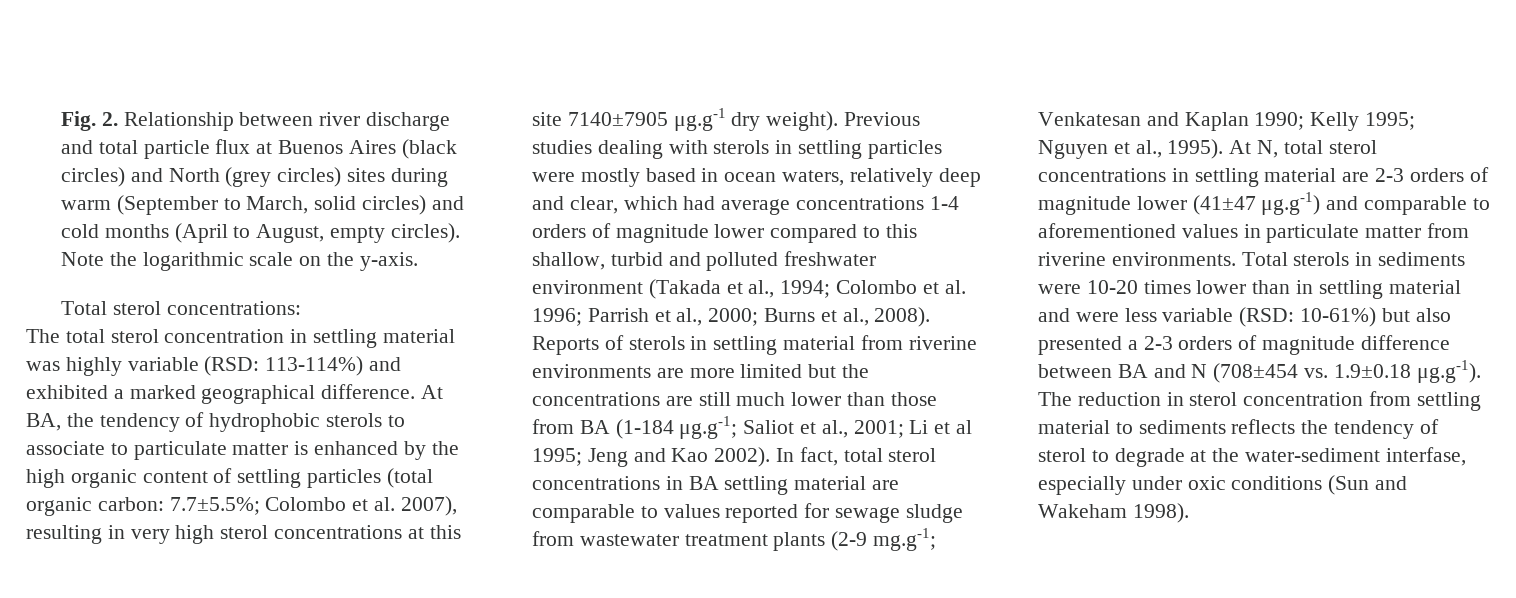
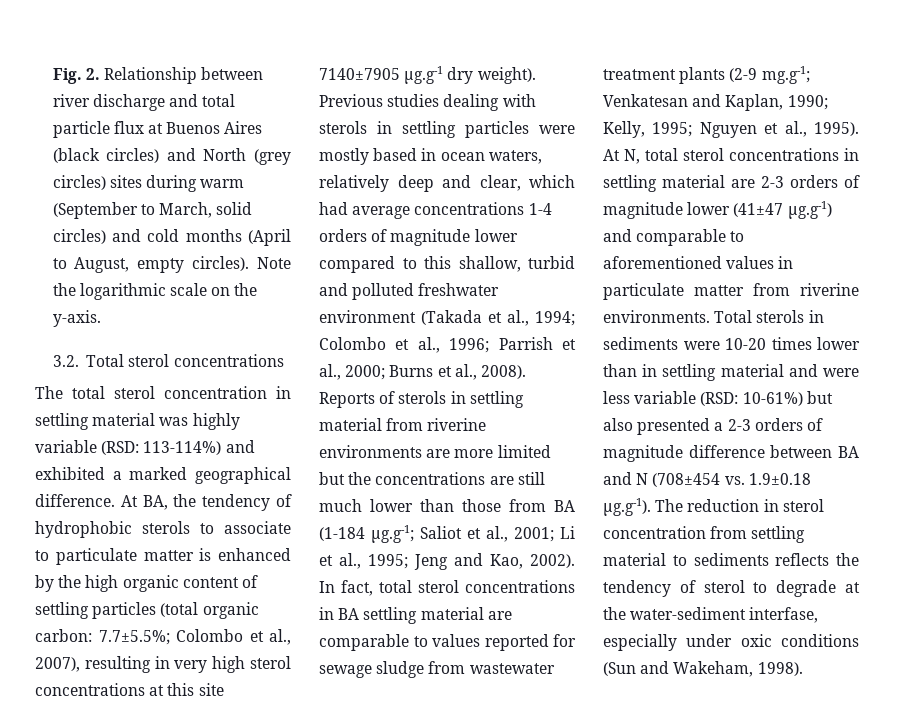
- Total sterol concentrations:
+ 3.2. Total sterol concentrations
- At BA, the tendency of hydrophobic sterols to associate to particulate matter is enhanced by the high organic content of settling particles (total organic carbon: 7.7±5.5%; Colombo et al. 2007), resulting in very high sterol concentrations at this site 7140±7905 μg.g-1 dry weight).
+ At BA, the tendency of hydrophobic sterols to associate to particulate matter is enhanced by the high organic content of settling particles (total organic carbon: 7.7±5.5%; Colombo et al., 2007), resulting in very high sterol concentrations at this site 7140±7905 μg.g-1 dry weight).
- Previous studies dealing with sterols in settling particles were mostly based in ocean waters, relatively deep and clear, which had average concentrations 1-4 orders of magnitude lower compared to this shallow, turbid and polluted freshwater environment (Takada et al., 1994; Colombo et al. 1996; Parrish et al., 2000; Burns et al., 2008).
+ Previous studies dealing with sterols in settling particles were mostly based in ocean waters, relatively deep and clear, which had average concentrations 1-4 orders of magnitude lower compared to this shallow, turbid and polluted freshwater environment (Takada et al., 1994; Colombo et al., 1996; Parrish et al., 2000; Burns et al., 2008).
- Reports of sterols in settling material from riverine environments are more limited but the concentrations are still much lower than those from BA (1-184 μg.g-1; Saliot et al., 2001; Li et al 1995; Jeng and Kao 2002).
+ Reports of sterols in settling material from riverine environments are more limited but the concentrations are still much lower than those from BA (1-184 μg.g-1; Saliot et al., 2001; Li et al., 1995; Jeng and Kao, 2002).
- In fact, total sterol concentrations in BA settling material are comparable to values reported for sewage sludge from wastewater treatment plants (2-9 mg.g-1; Venkatesan and Kaplan 1990; Kelly 1995; Nguyen et al., 1995).
+ In fact, total sterol concentrations in BA settling material are comparable to values reported for sewage sludge from wastewater treatment plants (2-9 mg.g-1; Venkatesan and Kaplan, 1990; Kelly, 1995; Nguyen et al., 1995).
- 10-61%) but also presented a 2-3 orders of magnitude difference between BA and N (708±454 vs. 1.9±0.18 μg.g-1). The reduction in sterol concentration from settling material to sediments reflects the tendency of sterol to degrade at the water-sediment interfase, especially under oxic conditions (Sun and Wakeham 1998).
+ 10-61%) but also presented a 2-3 orders of magnitude difference between BA and N (708±454 vs. 1.9±0.18 μg.g-1). The reduction in sterol concentration from settling material to sediments reflects the tendency of sterol to degrade at the water-sediment interfase, especially under oxic conditions (Sun and Wakeham, 1998).

